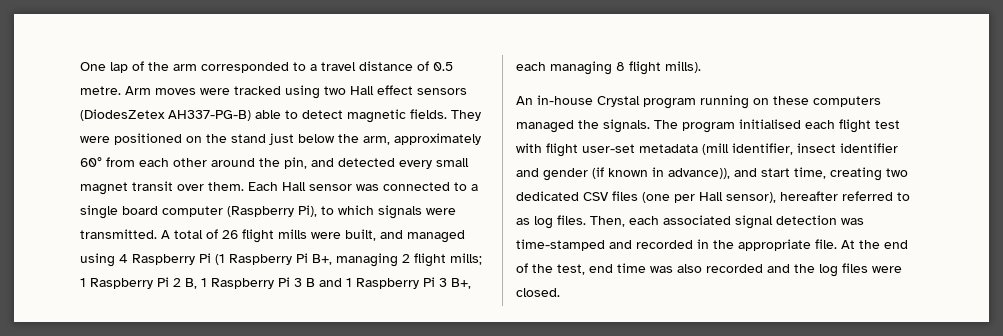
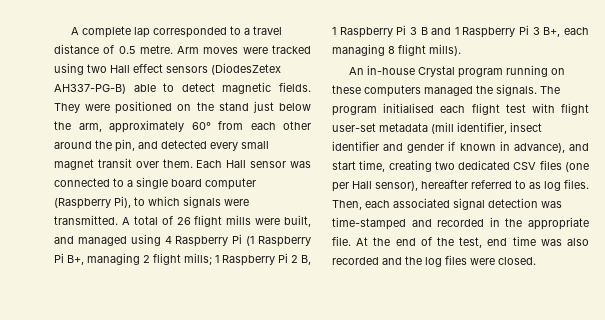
- One lap of the arm corresponded to a travel distance of 0.5 metre.
+ A complete lap corresponded to a travel distance of 0.5 metre.
- The program initialised each flight test with flight user-set metadata (mill identifier, insect identifier and gender (if known in advance)), and start time, creating two dedicated CSV files (one per Hall sensor), hereafter referred to as log files.
+ The program initialised each flight test with flight user-set metadata (mill identifier, insect identifier and gender if known in advance), and start time, creating two dedicated CSV files (one per Hall sensor), hereafter referred to as log files.

